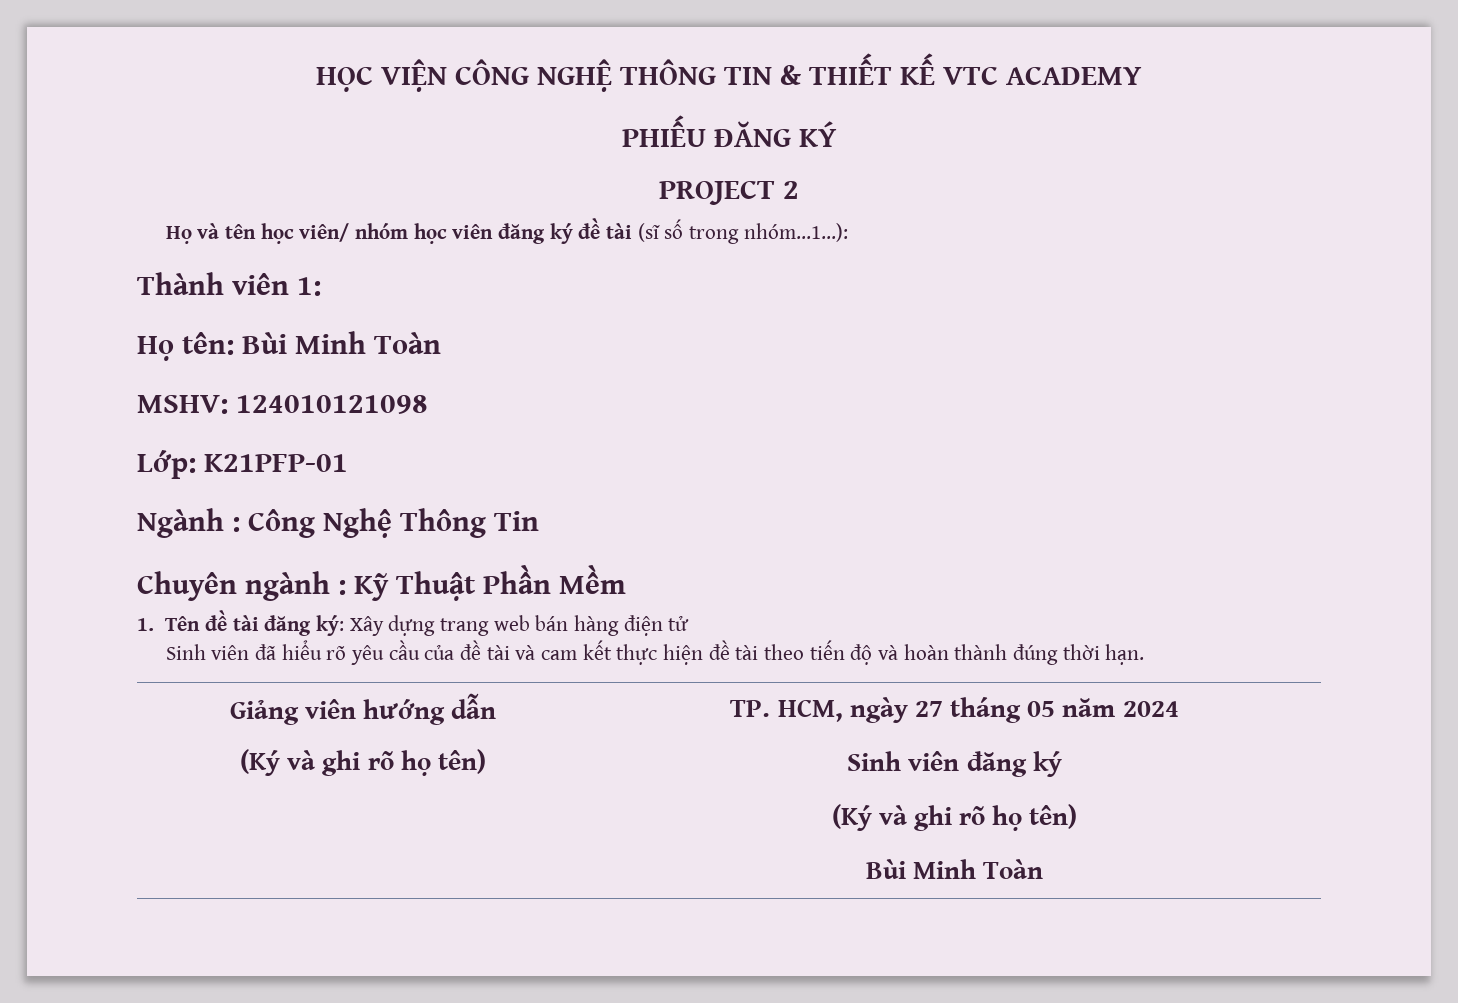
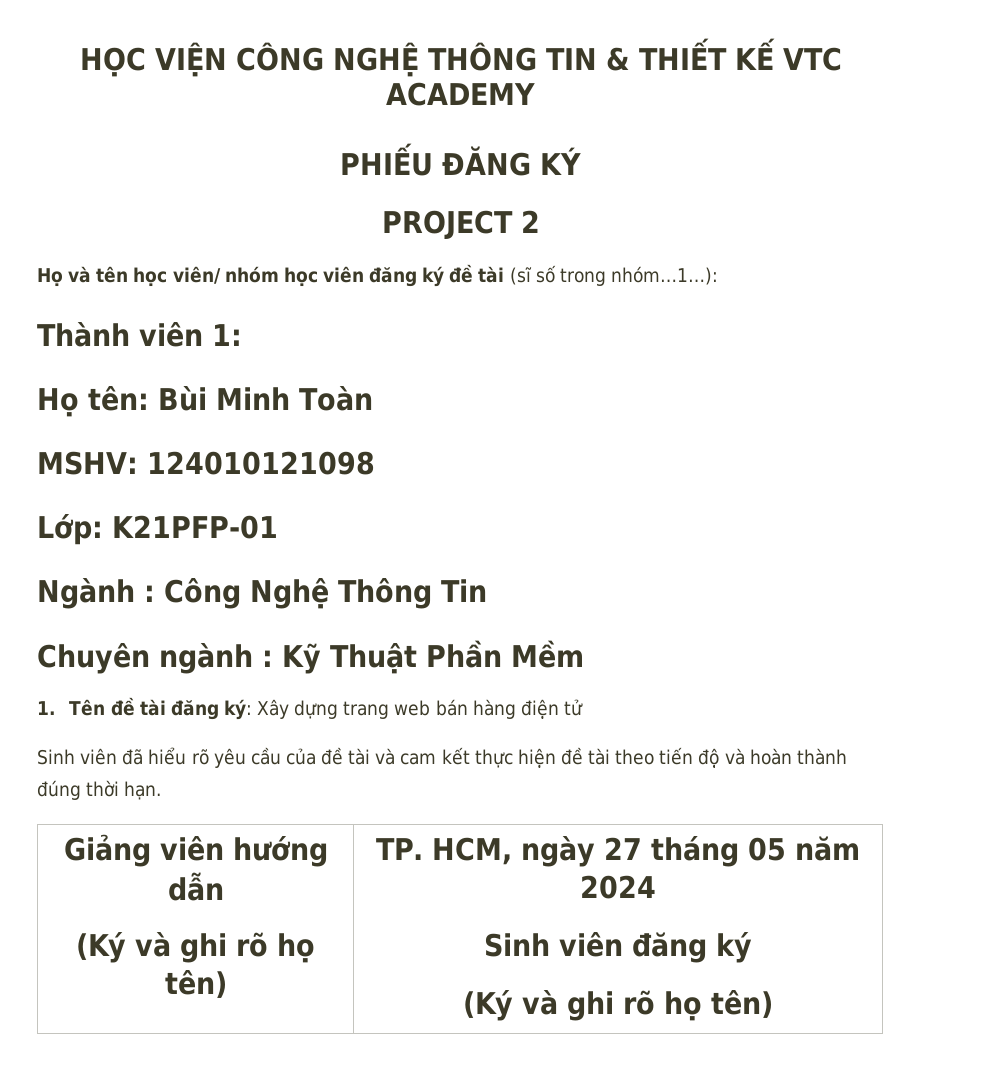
  Giảng viên hướng dẫn
  (Ký và ghi rõ họ tên) | TP. HCM, ngày 27 tháng 05 năm 2024
  Sinh viên đăng ký
  (Ký và ghi rõ họ tên)
- Bùi Minh Toàn

